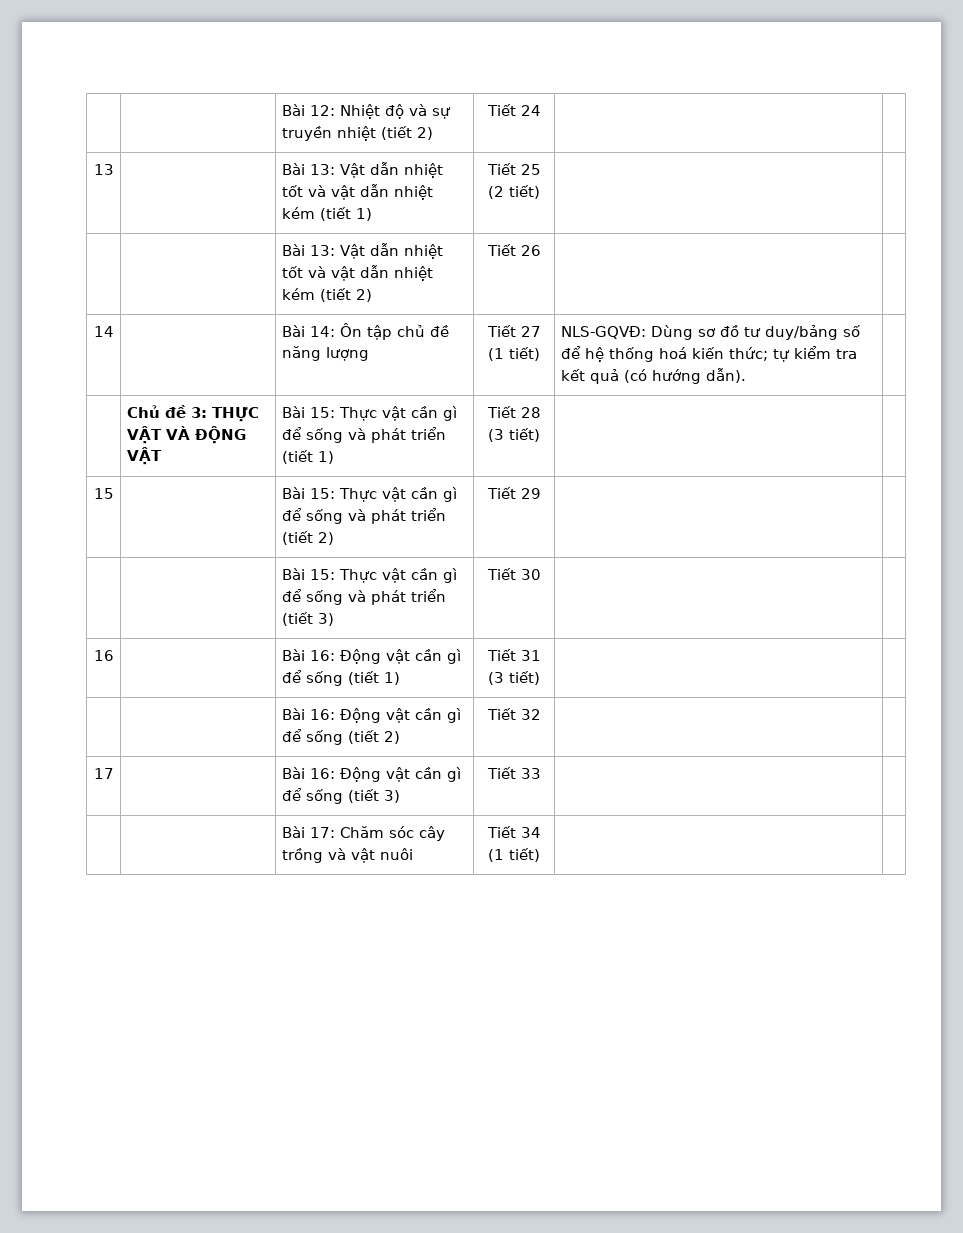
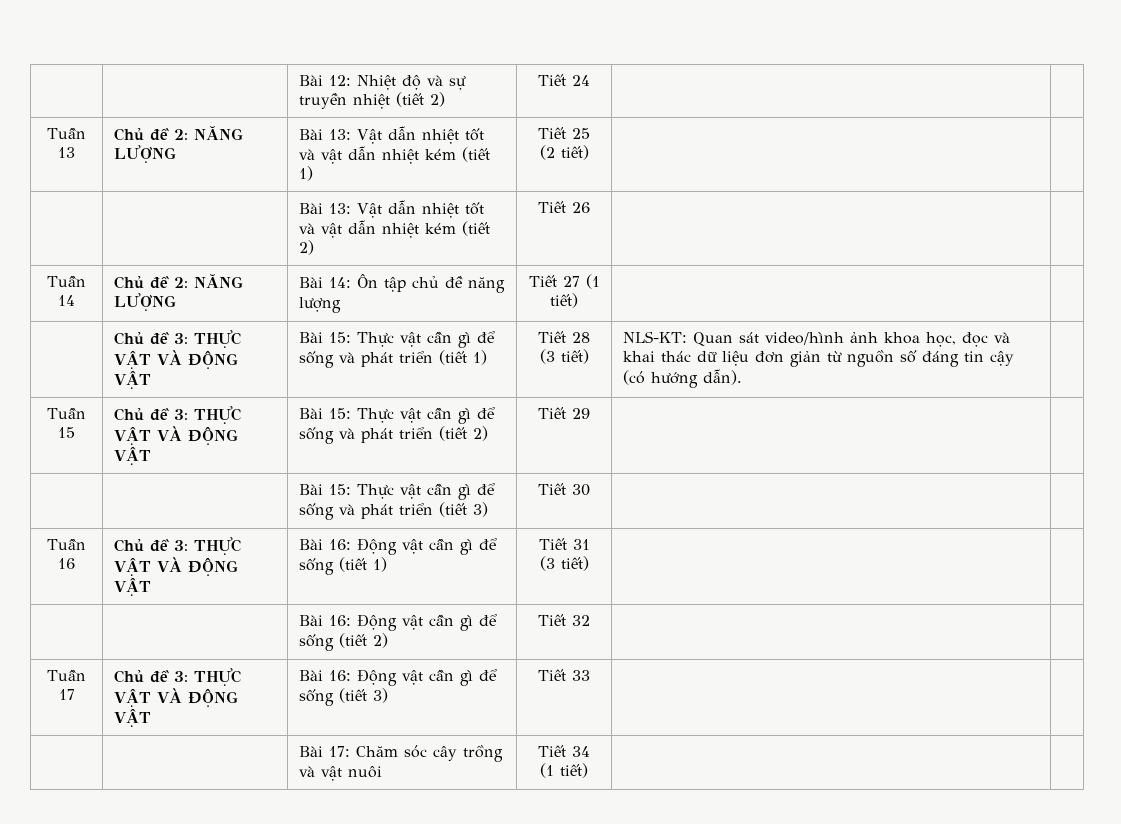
- 13 | | Bài 13: Vật dẫn nhiệt tốt và vật dẫn nhiệt kém (tiết 1) | Tiết 25 (2 tiết) | |
+ Tuần 13 | Chủ đề 2: NĂNG LƯỢNG | Bài 13: Vật dẫn nhiệt tốt và vật dẫn nhiệt kém (tiết 1) | Tiết 25 (2 tiết) | |
- 14 | | Bài 14: Ôn tập chủ đề năng lượng | Tiết 27 (1 tiết) | NLS-GQVĐ: Dùng sơ đồ tư duy/bảng số để hệ thống hoá kiến thức; tự kiểm tra kết quả (có hướng dẫn). |
+ Tuần 14 | Chủ đề 2: NĂNG LƯỢNG | Bài 14: Ôn tập chủ đề năng lượng | Tiết 27 (1 tiết) | |
- 15 | | Bài 15: Thực vật cần gì để sống và phát triển (tiết 2) | Tiết 29 | |
+ NLS-KT: Quan sát video/hình ảnh khoa học, đọc và khai thác dữ liệu đơn giản từ nguồn số đáng tin cậy (có hướng dẫn). |
+ Tuần 15 | Chủ đề 3: THỰC VẬT VÀ ĐỘNG VẬT | Bài 15: Thực vật cần gì để sống và phát triển (tiết 2) | Tiết 29 | |
- 16 | | Bài 16: Động vật cần gì để sống (tiết 1) | Tiết 31 (3 tiết) | |
+ Tuần 16 | Chủ đề 3: THỰC VẬT VÀ ĐỘNG VẬT | Bài 16: Động vật cần gì để sống (tiết 1) | Tiết 31 (3 tiết) | |
- 17 | | Bài 16: Động vật cần gì để sống (tiết 3) | Tiết 33 | |
+ Tuần 17 | Chủ đề 3: THỰC VẬT VÀ ĐỘNG VẬT | Bài 16: Động vật cần gì để sống (tiết 3) | Tiết 33 | |

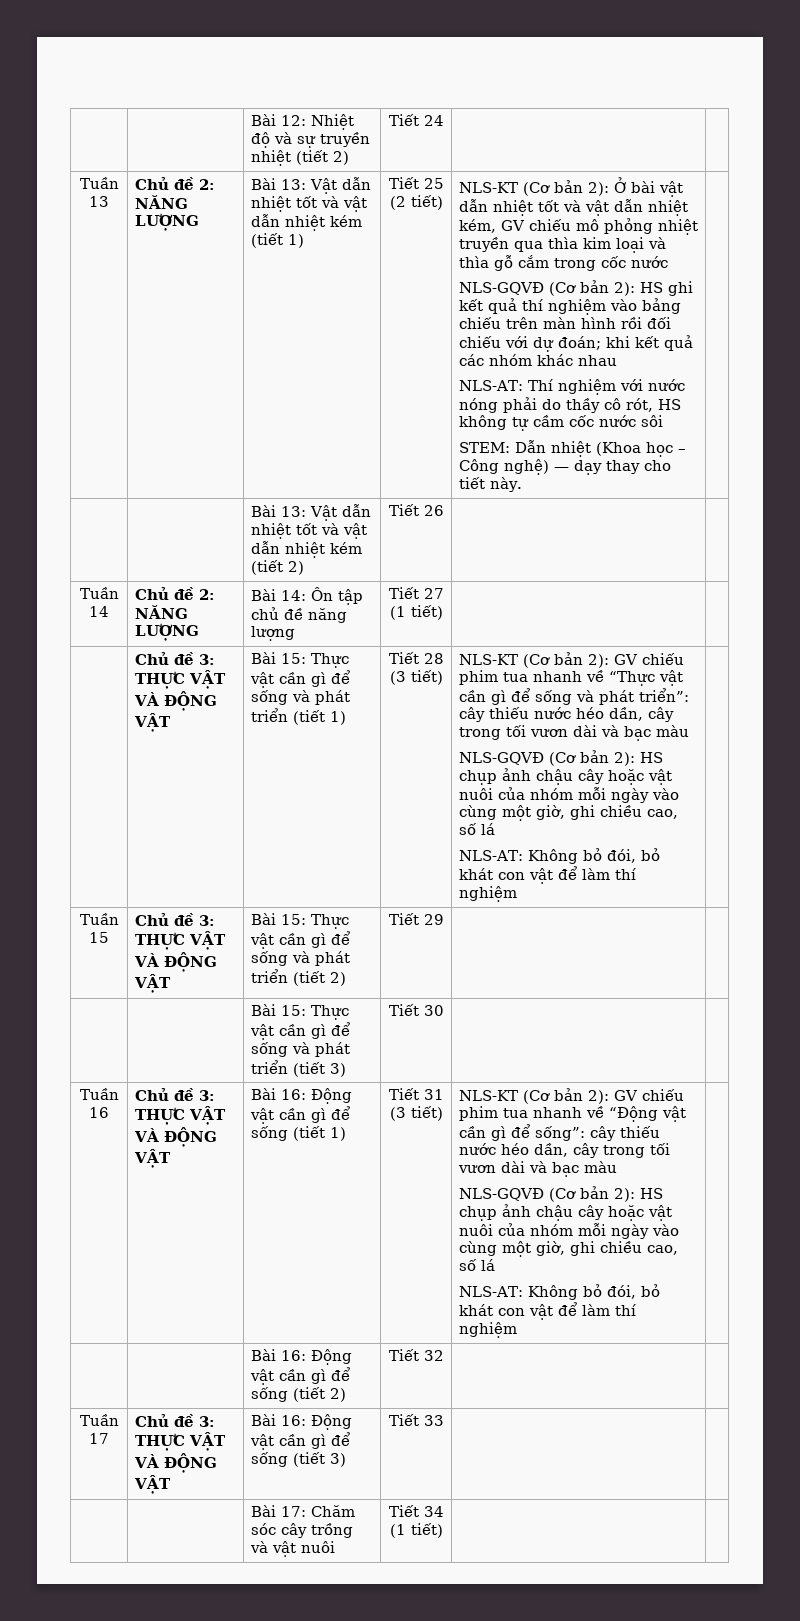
+ NLS-KT (Cơ bản 2): Ở bài vật dẫn nhiệt tốt và vật dẫn nhiệt kém, GV chiếu mô phỏng nhiệt truyền qua thìa kim loại và thìa gỗ cắm trong cốc nước
+ NLS-GQVĐ (Cơ bản 2): HS ghi kết quả thí nghiệm vào bảng chiếu trên màn hình rồi đối chiếu với dự đoán; khi kết quả các nhóm khác nhau
+ NLS-AT: Thí nghiệm với nước nóng phải do thầy cô rót, HS không tự cầm cốc nước sôi
+ STEM: Dẫn nhiệt (Khoa học – Công nghệ) — dạy thay cho tiết này.
- NLS-KT: Quan sát video/hình ảnh khoa học, đọc và khai thác dữ liệu đơn giản từ nguồn số đáng tin cậy (có hướng dẫn).
+ NLS-KT (Cơ bản 2): GV chiếu phim tua nhanh về “Thực vật cần gì để sống và phát triển”: cây thiếu nước héo dần, cây trong tối vươn dài và bạc màu
+ NLS-GQVĐ (Cơ bản 2): HS chụp ảnh chậu cây hoặc vật nuôi của nhóm mỗi ngày vào cùng một giờ, ghi chiều cao, số lá
+ NLS-AT: Không bỏ đói, bỏ khát con vật để làm thí nghiệm
+ NLS-KT (Cơ bản 2): GV chiếu phim tua nhanh về “Động vật cần gì để sống”: cây thiếu nước héo dần, cây trong tối vươn dài và bạc màu
+ NLS-GQVĐ (Cơ bản 2): HS chụp ảnh chậu cây hoặc vật nuôi của nhóm mỗi ngày vào cùng một giờ, ghi chiều cao, số lá
+ NLS-AT: Không bỏ đói, bỏ khát con vật để làm thí nghiệm

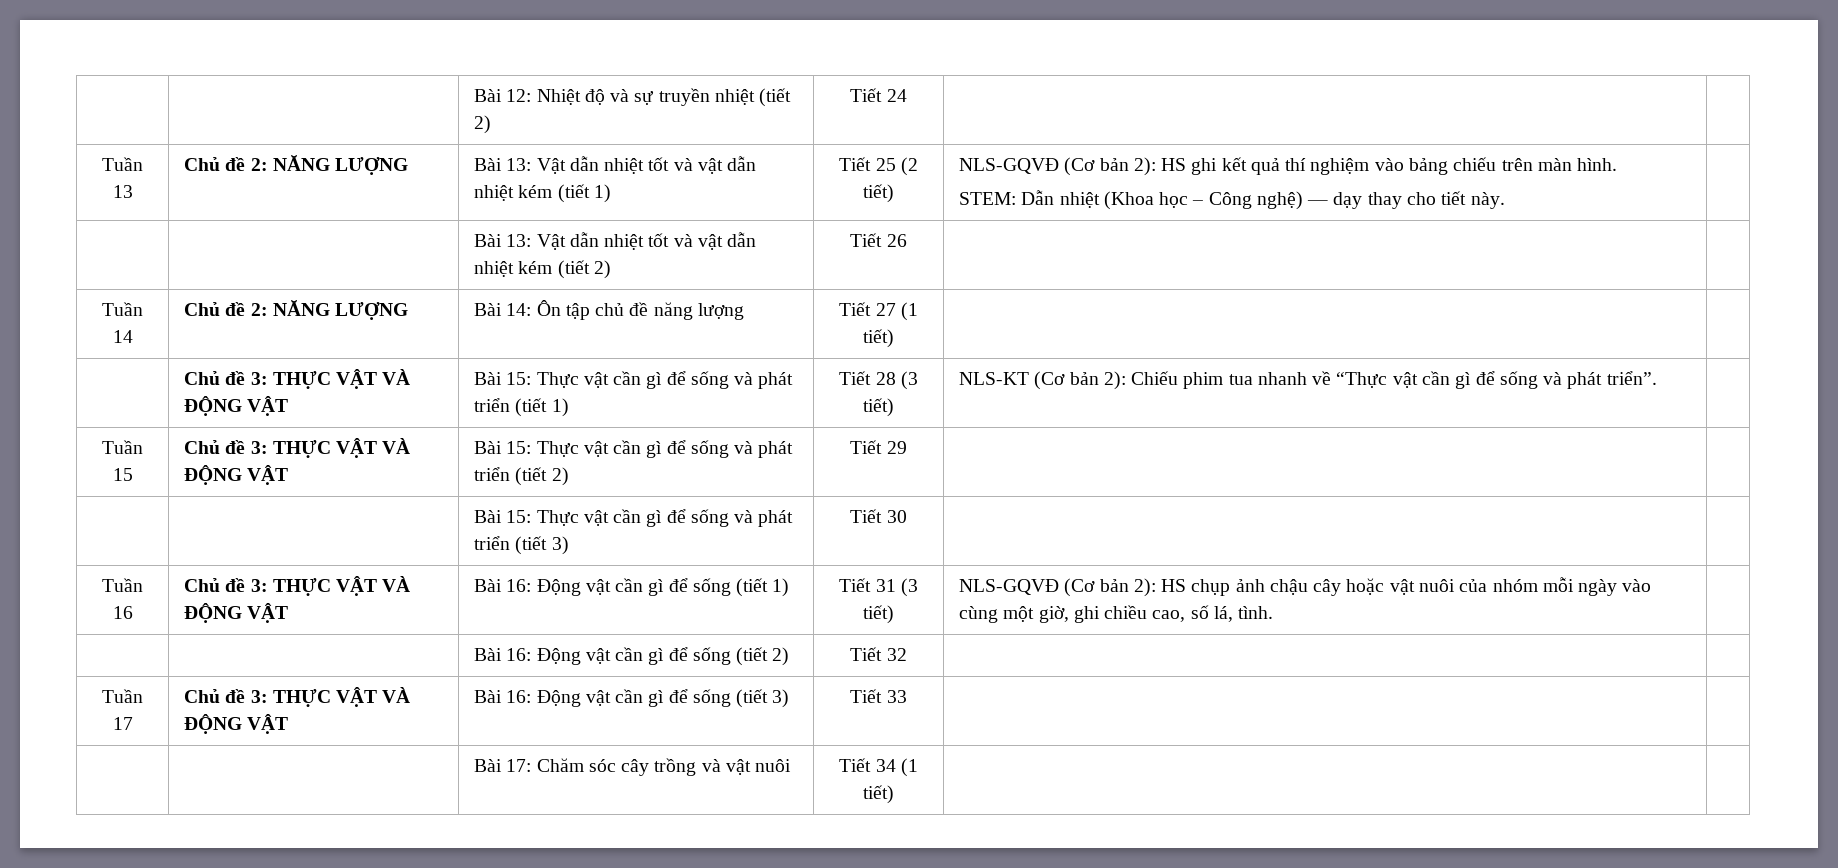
- NLS-KT (Cơ bản 2): Ở bài vật dẫn nhiệt tốt và vật dẫn nhiệt kém, GV chiếu mô phỏng nhiệt truyền qua thìa kim loại và thìa gỗ cắm trong cốc nước
- NLS-GQVĐ (Cơ bản 2): HS ghi kết quả thí nghiệm vào bảng chiếu trên màn hình rồi đối chiếu với dự đoán; khi kết quả các nhóm khác nhau
- NLS-AT: Thí nghiệm với nước nóng phải do thầy cô rót, HS không tự cầm cốc nước sôi
+ NLS-GQVĐ (Cơ bản 2): HS ghi kết quả thí nghiệm vào bảng chiếu trên màn hình.
- NLS-KT (Cơ bản 2): GV chiếu phim tua nhanh về “Thực vật cần gì để sống và phát triển”: cây thiếu nước héo dần, cây trong tối vươn dài và bạc màu
- NLS-GQVĐ (Cơ bản 2): HS chụp ảnh chậu cây hoặc vật nuôi của nhóm mỗi ngày vào cùng một giờ, ghi chiều cao, số lá
- NLS-AT: Không bỏ đói, bỏ khát con vật để làm thí nghiệm
+ NLS-KT (Cơ bản 2): Chiếu phim tua nhanh về “Thực vật cần gì để sống và phát triển”.
- NLS-KT (Cơ bản 2): GV chiếu phim tua nhanh về “Động vật cần gì để sống”: cây thiếu nước héo dần, cây trong tối vươn dài và bạc màu
- NLS-GQVĐ (Cơ bản 2): HS chụp ảnh chậu cây hoặc vật nuôi của nhóm mỗi ngày vào cùng một giờ, ghi chiều cao, số lá
- NLS-AT: Không bỏ đói, bỏ khát con vật để làm thí nghiệm
+ NLS-GQVĐ (Cơ bản 2): HS chụp ảnh chậu cây hoặc vật nuôi của nhóm mỗi ngày vào cùng một giờ, ghi chiều cao, số lá, tình.

